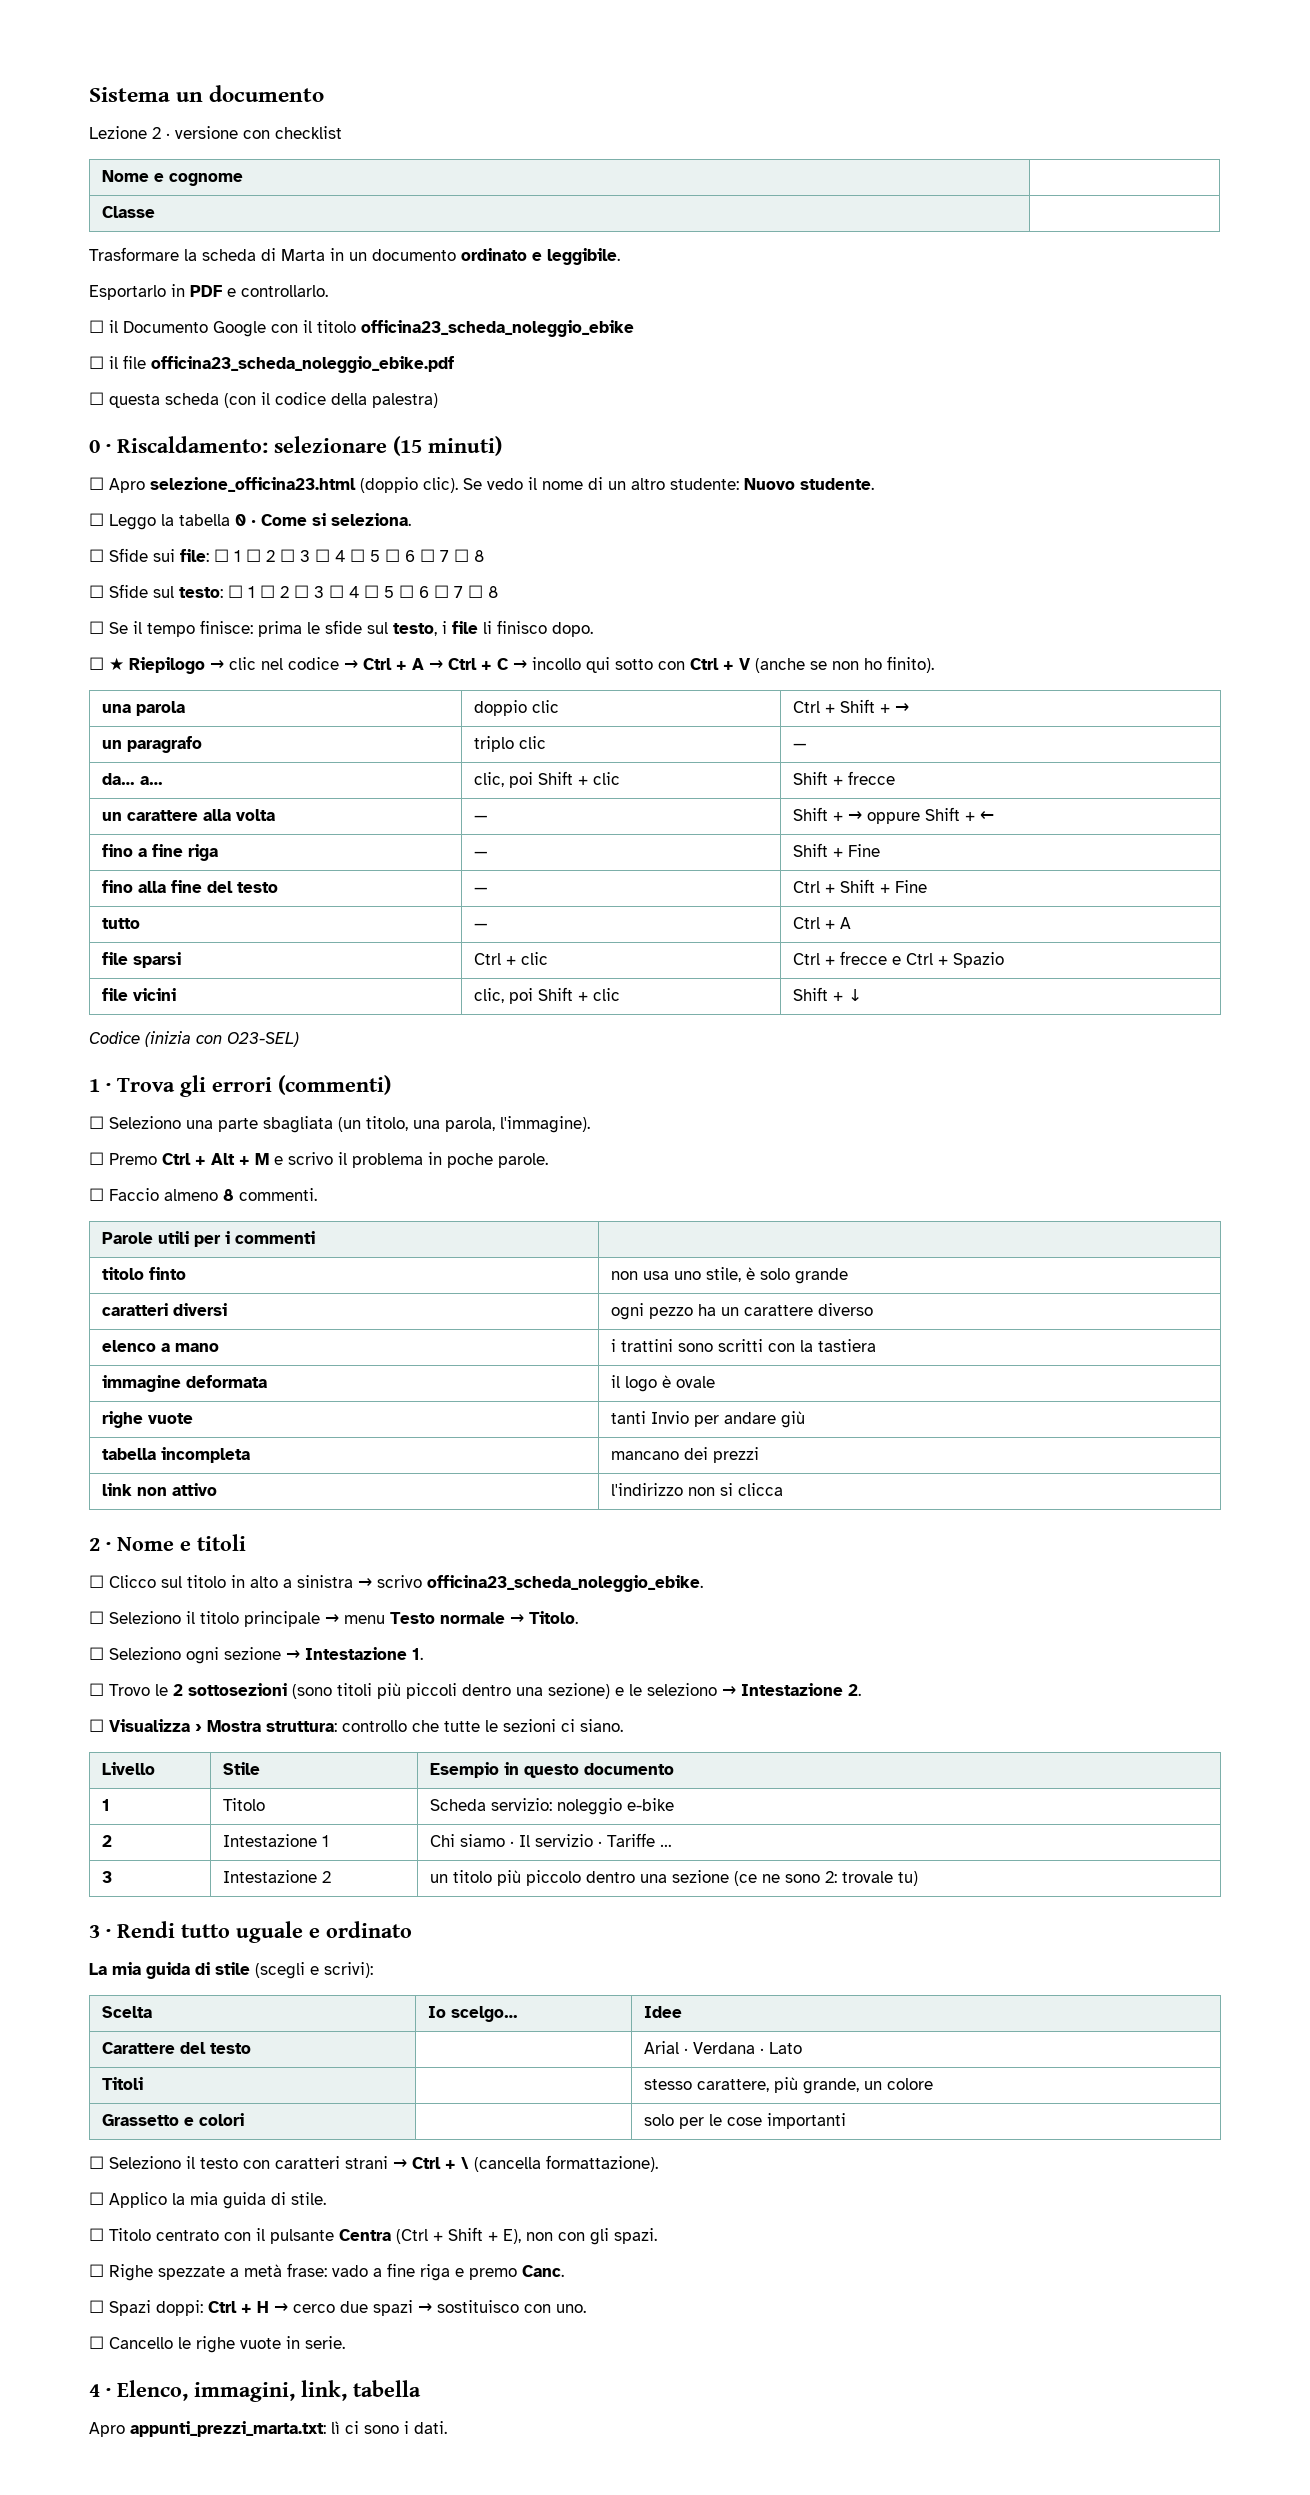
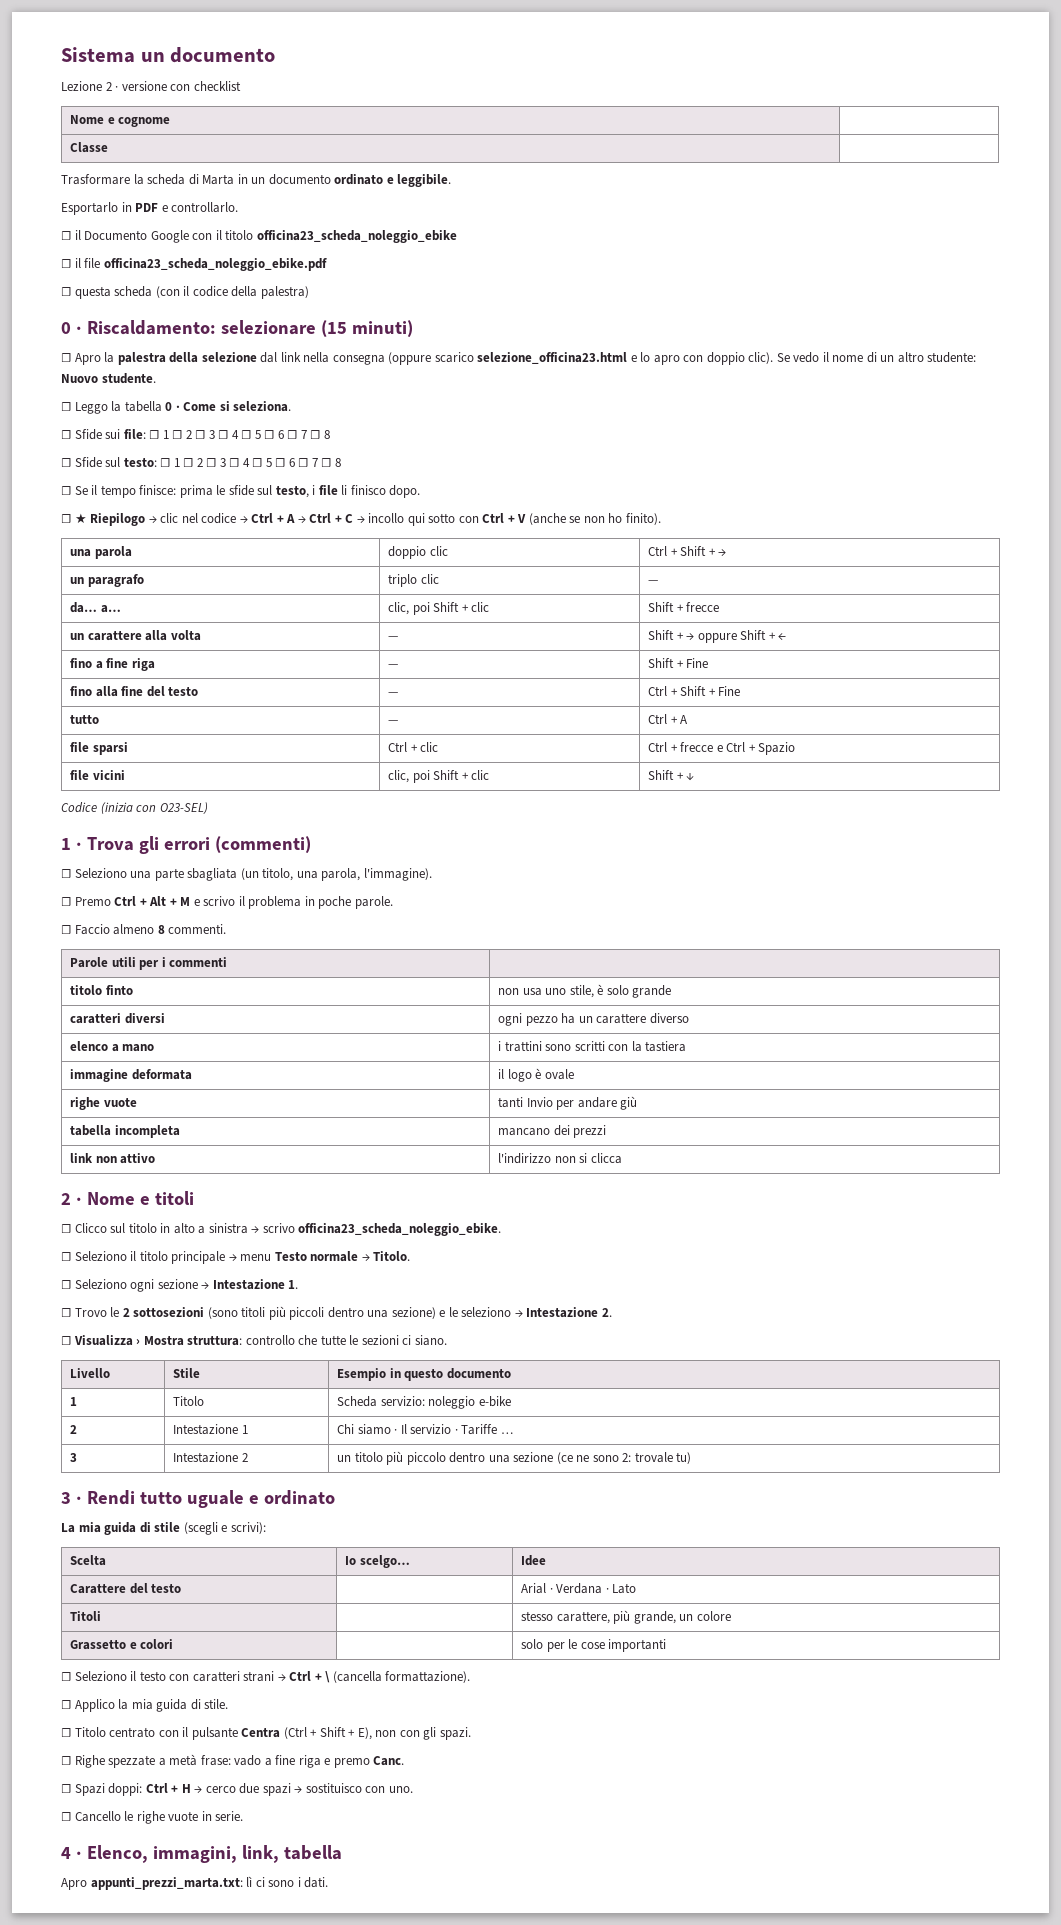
- ☐ Apro selezione_officina23.html (doppio clic).
+ ☐ Apro la palestra della selezione dal link nella consegna (oppure scarico selezione_officina23.html e lo apro con doppio clic).

